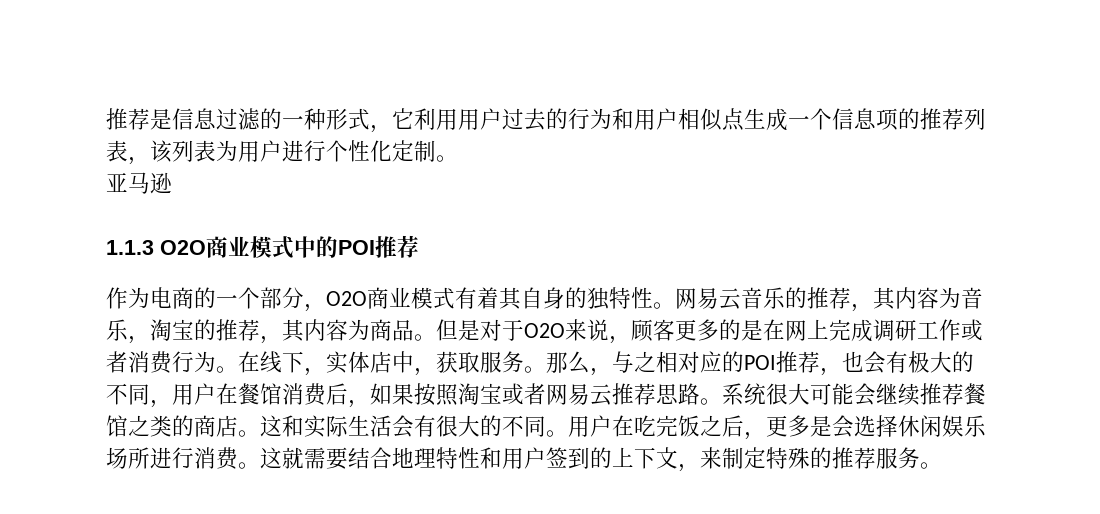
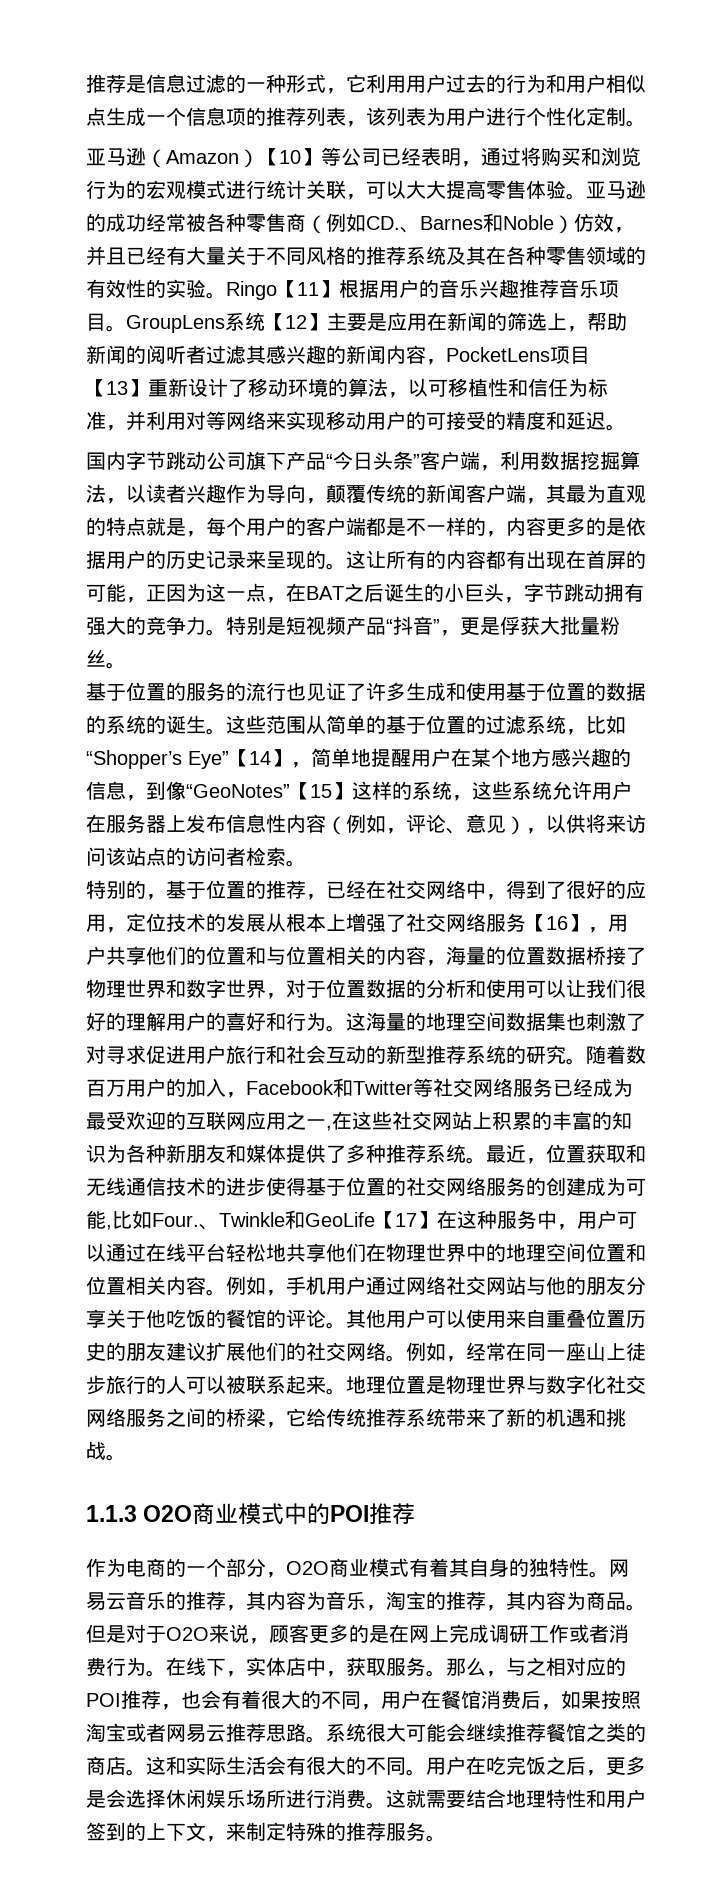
- 亚马逊
+ 亚马逊（Amazon）【10】等公司已经表明，通过将购买和浏览行为的宏观模式进行统计关联，可以大大提高零售体验。亚马逊的成功经常被各种零售商（例如CD.、Barnes和Noble）仿效，并且已经有大量关于不同风格的推荐系统及其在各种零售领域的有效性的实验。Ringo【11】根据用户的音乐兴趣推荐音乐项目。GroupLens系统【12】主要是应用在新闻的筛选上，帮助新闻的阅听者过滤其感兴趣的新闻内容，PocketLens项目【13】重新设计了移动环境的算法，以可移植性和信任为标准，并利用对等网络来实现移动用户的可接受的精度和延迟。
+ 国内字节跳动公司旗下产品“今日头条”客户端，利用数据挖掘算法，以读者兴趣作为导向，颠覆传统的新闻客户端，其最为直观的特点就是，每个用户的客户端都是不一样的，内容更多的是依据用户的历史记录来呈现的。这让所有的内容都有出现在首屏的可能，正因为这一点，在BAT之后诞生的小巨头，字节跳动拥有强大的竞争力。特别是短视频产品“抖音”，更是俘获大批量粉丝。
+ 基于位置的服务的流行也见证了许多生成和使用基于位置的数据的系统的诞生。这些范围从简单的基于位置的过滤系统，比如“Shopper’s Eye”【14】，简单地提醒用户在某个地方感兴趣的信息，到像“GeoNotes”【15】这样的系统，这些系统允许用户在服务器上发布信息性内容（例如，评论、意见），以供将来访问该站点的访问者检索。
+ 特别的，基于位置的推荐，已经在社交网络中，得到了很好的应用，定位技术的发展从根本上增强了社交网络服务【16】，用户共享他们的位置和与位置相关的内容，海量的位置数据桥接了物理世界和数字世界，对于位置数据的分析和使用可以让我们很好的理解用户的喜好和行为。这海量的地理空间数据集也刺激了对寻求促进用户旅行和社会互动的新型推荐系统的研究。随着数百万用户的加入，Facebook和Twitter等社交网络服务已经成为最受欢迎的互联网应用之一,在这些社交网站上积累的丰富的知识为各种新朋友和媒体提供了多种推荐系统。最近，位置获取和无线通信技术的进步使得基于位置的社交网络服务的创建成为可能,比如Four.、Twinkle和GeoLife【17】在这种服务中，用户可以通过在线平台轻松地共享他们在物理世界中的地理空间位置和位置相关内容。例如，手机用户通过网络社交网站与他的朋友分享关于他吃饭的餐馆的评论。其他用户可以使用来自重叠位置历史的朋友建议扩展他们的社交网络。例如，经常在同一座山上徒步旅行的人可以被联系起来。地理位置是物理世界与数字化社交网络服务之间的桥梁，它给传统推荐系统带来了新的机遇和挑战。
- 那么，与之相对应的POI推荐，也会有极大的不同，用户在餐馆消费后，如果按照淘宝或者网易云推荐思路。
+ 那么，与之相对应的POI推荐，也会有着很大的不同，用户在餐馆消费后，如果按照淘宝或者网易云推荐思路。

